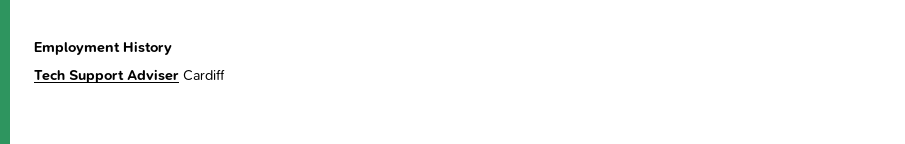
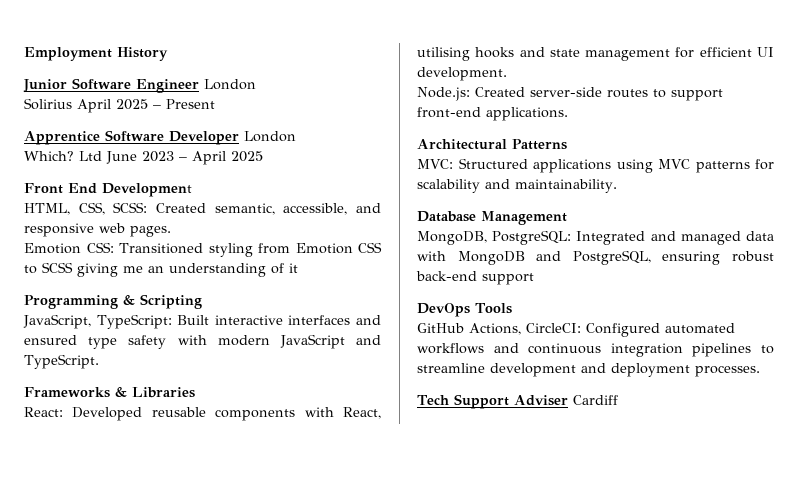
+ Junior Software Engineer London
+ Solirius April 2025 – Present
+ Apprentice Software Developer London
+ Which? Ltd June 2023 – April 2025
+ Front End Development
+ HTML, CSS, SCSS: Created semantic, accessible, and responsive web pages.
+ Emotion CSS: Transitioned styling from Emotion CSS to SCSS giving me an understanding of it
+ Programming & Scripting
+ JavaScript, TypeScript: Built interactive interfaces and ensured type safety with modern JavaScript and TypeScript.
+ Frameworks & Libraries
+ React: Developed reusable components with React, utilising hooks and state management for efficient UI development.
+ Node.js: Created server-side routes to support front-end applications.
+ Architectural Patterns
+ MVC: Structured applications using MVC patterns for scalability and maintainability.
+ Database Management
+ MongoDB, PostgreSQL: Integrated and managed data with MongoDB and PostgreSQL, ensuring robust back-end support
+ DevOps Tools
+ GitHub Actions, CircleCI: Configured automated workflows and continuous integration pipelines to streamline development and deployment processes.

